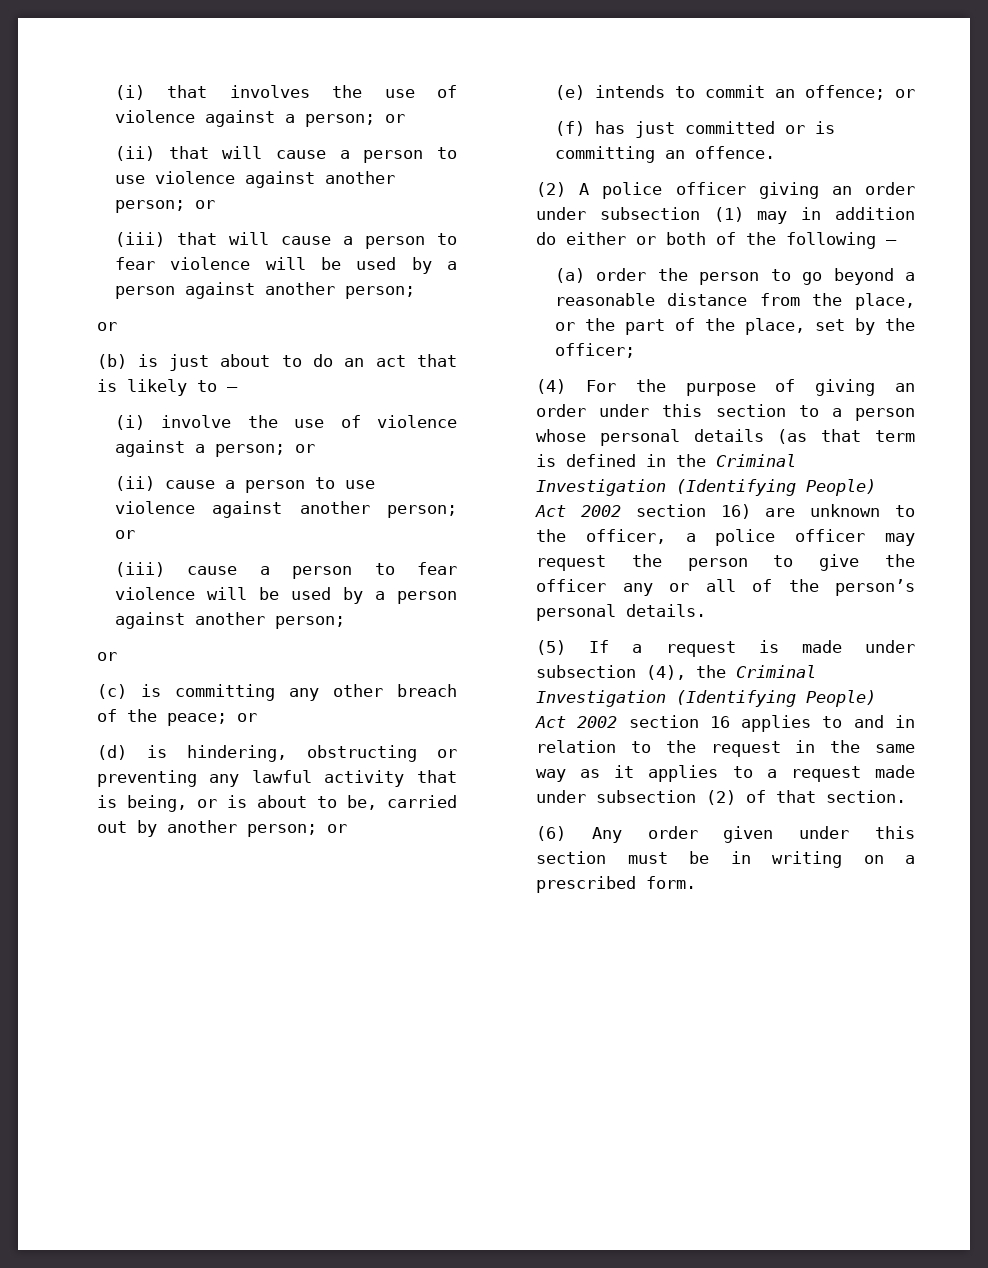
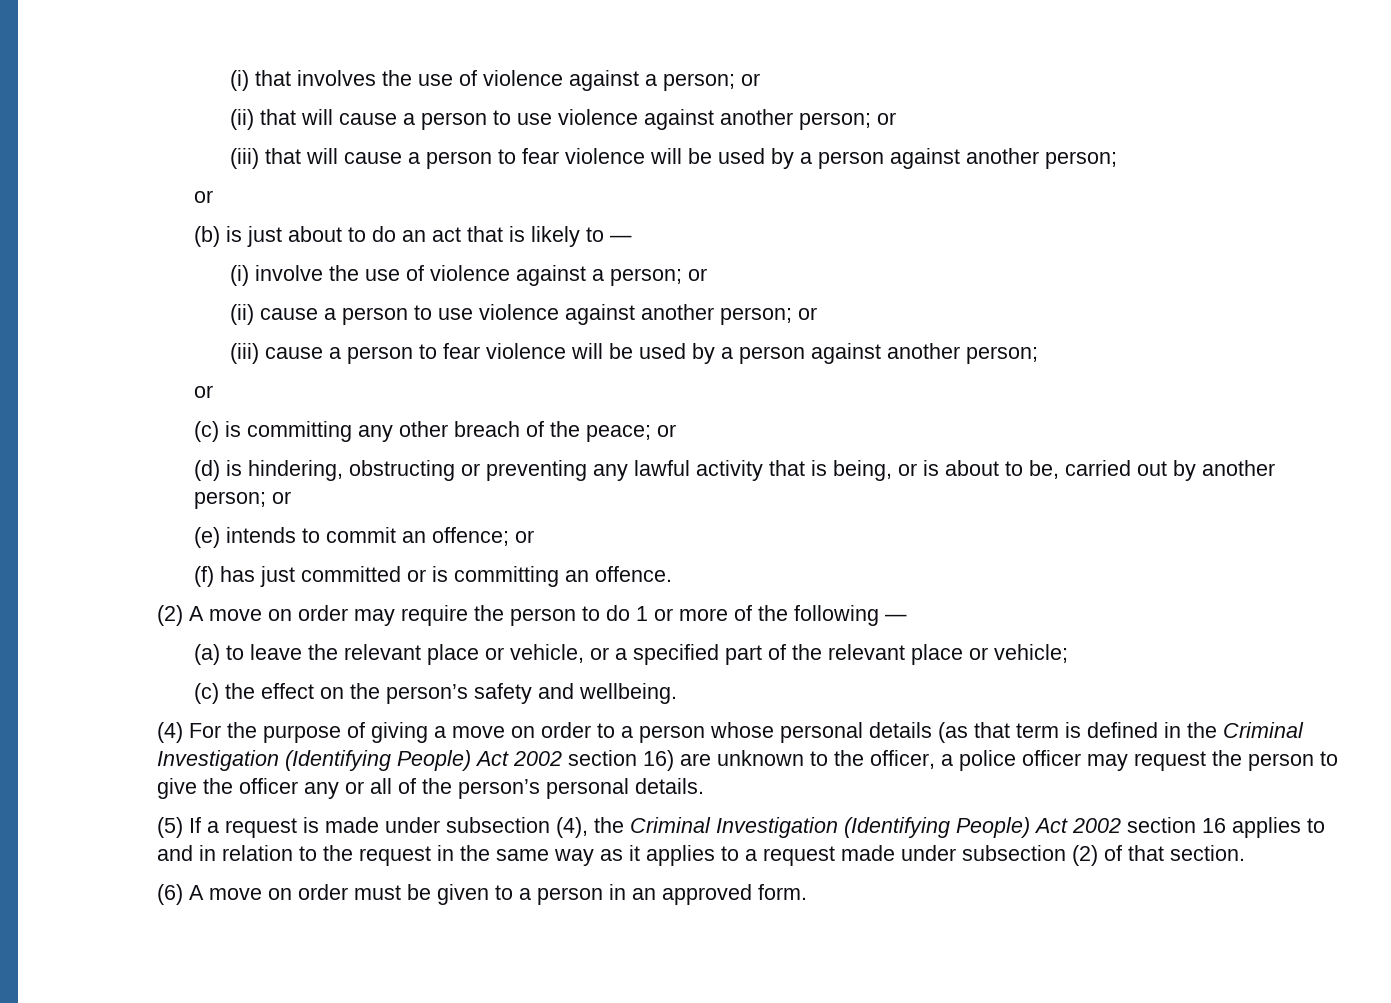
- (2) A police officer giving an order under subsection (1) may in addition do either or both of the following —
+ (2) A move on order may require the person to do 1 or more of the following —
- (a) order the person to go beyond a reasonable distance from the place, or the part of the place, set by the officer;
+ (a) to leave the relevant place or vehicle, or a specified part of the relevant place or vehicle;
+ (c) the effect on the person’s safety and wellbeing.
- (4) For the purpose of giving an order under this section to a person whose personal details (as that term is defined in the Criminal Investigation (Identifying People) Act 2002 section 16) are unknown to the officer, a police officer may request the person to give the officer any or all of the person’s personal details.
+ (4) For the purpose of giving a move on order to a person whose personal details (as that term is defined in the Criminal Investigation (Identifying People) Act 2002 section 16) are unknown to the officer, a police officer may request the person to give the officer any or all of the person’s personal details.
- (6) Any order given under this section must be in writing on a prescribed form.
+ (6) A move on order must be given to a person in an approved form.

